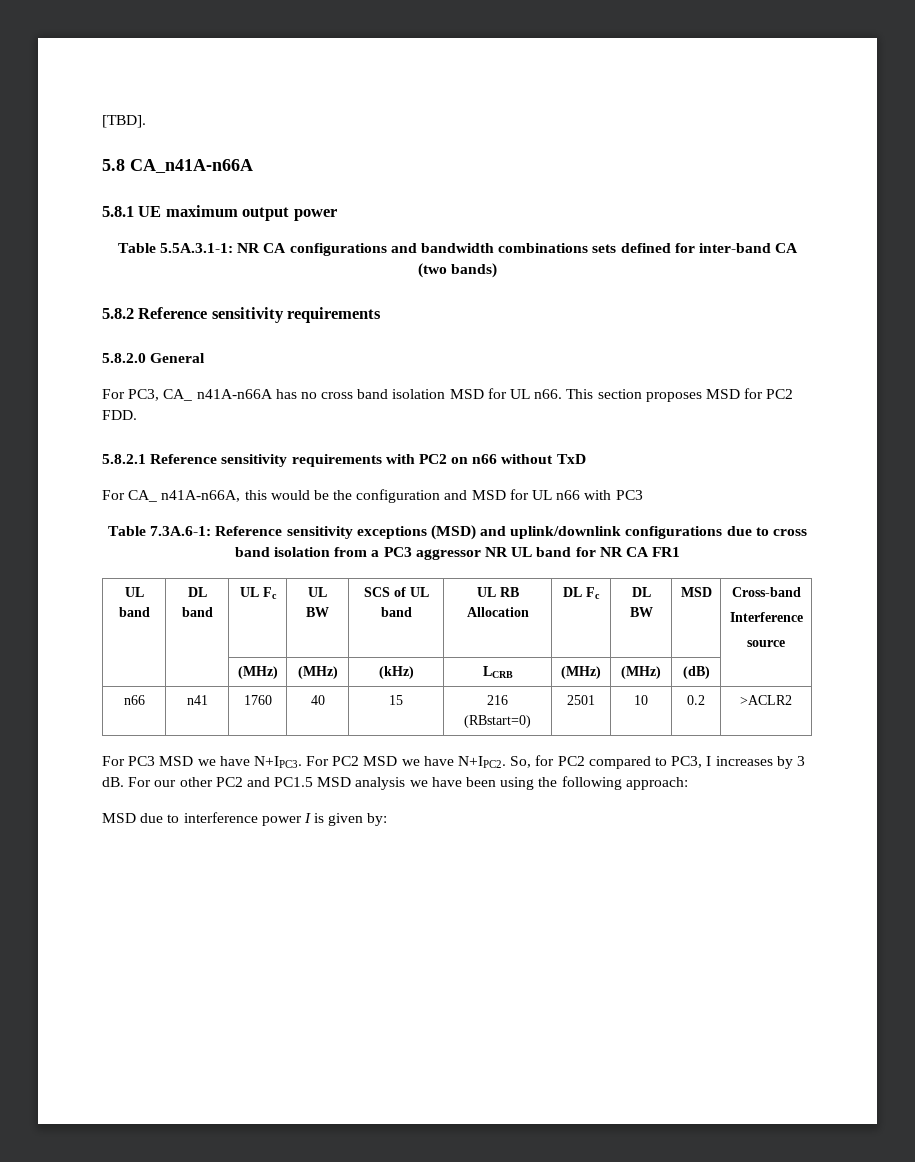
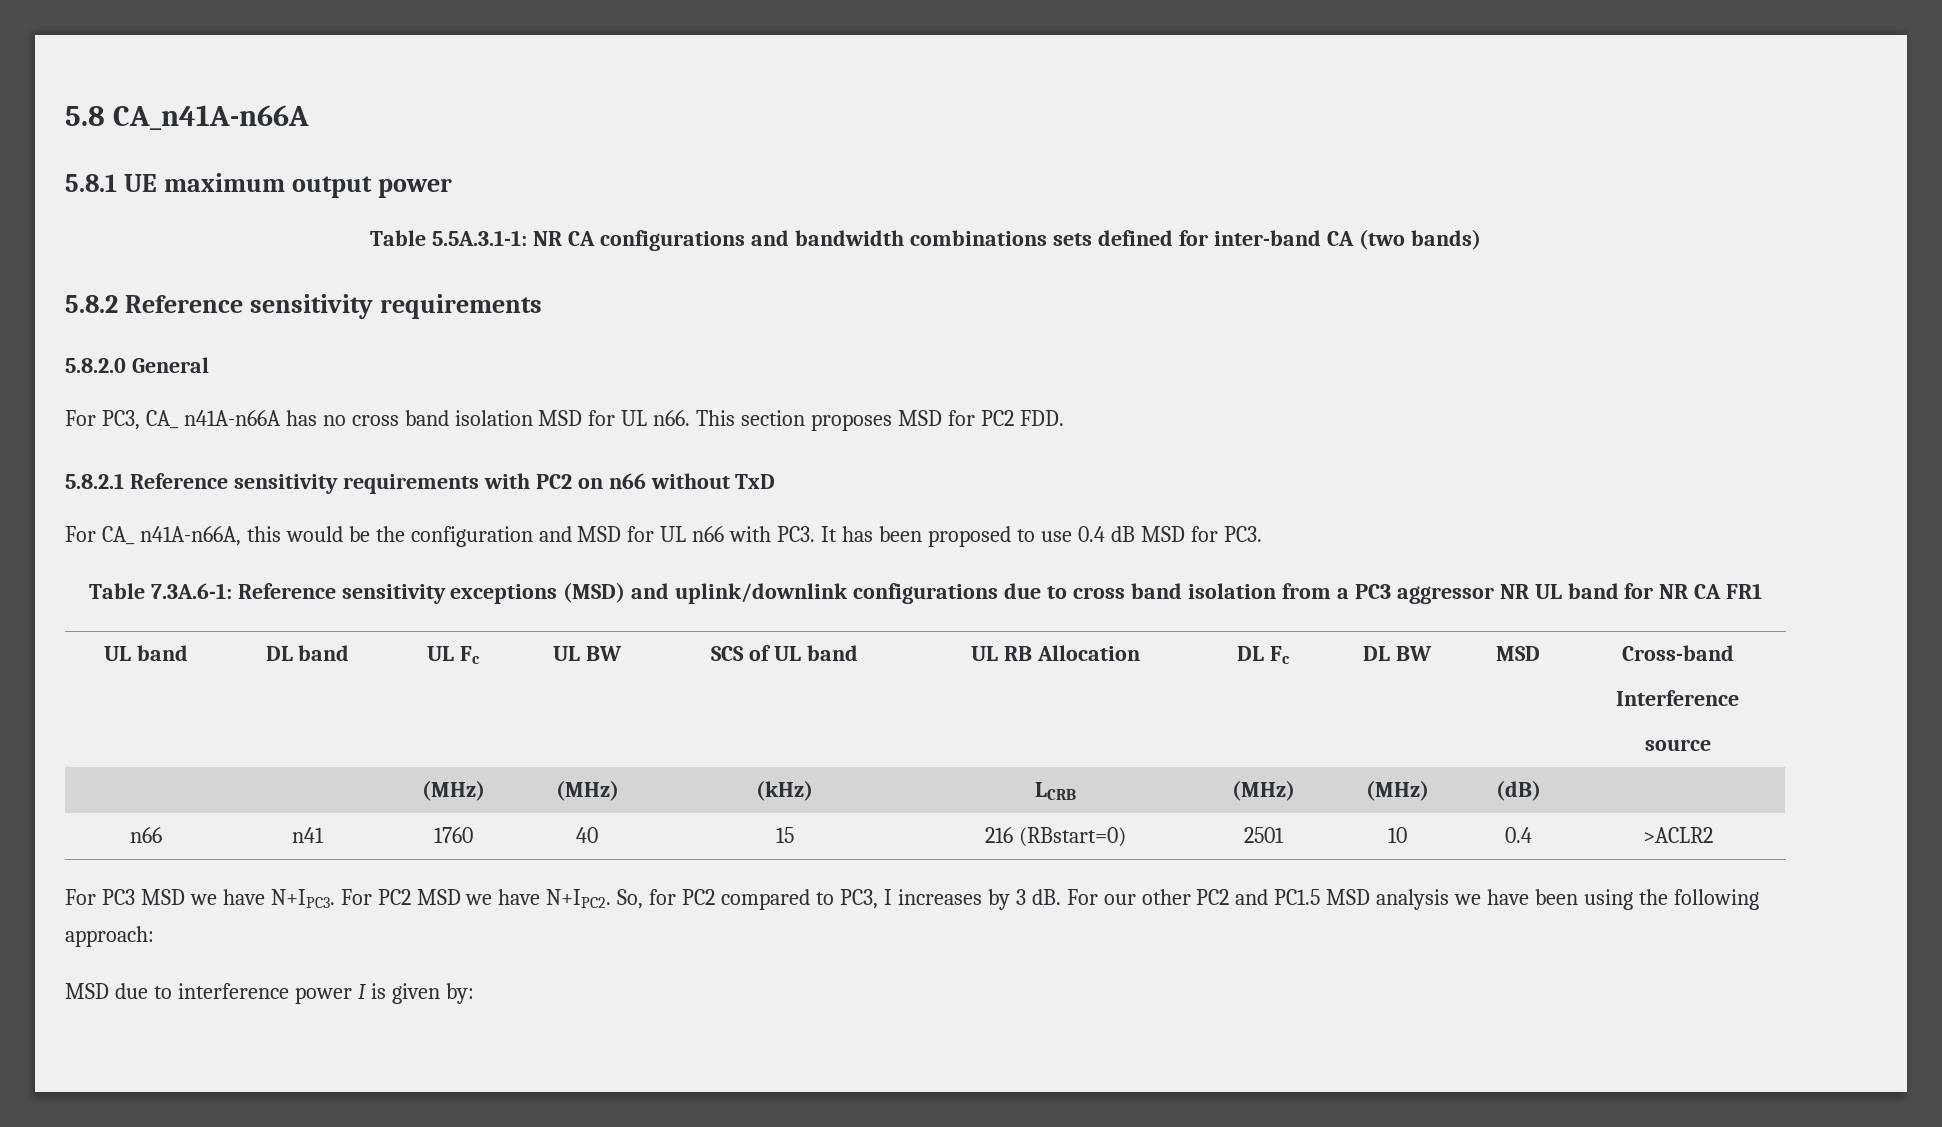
- [TBD].
- For CA_ n41A-n66A, this would be the configuration and MSD for UL n66 with PC3
+ For CA_ n41A-n66A, this would be the configuration and MSD for UL n66 with PC3. It has been proposed to use 0.4 dB MSD for PC3.
- n66 | n41 | 1760 | 40 | 15 | 216 (RBstart=0) | 2501 | 10 | 0.2 | >ACLR2
+ n66 | n41 | 1760 | 40 | 15 | 216 (RBstart=0) | 2501 | 10 | 0.4 | >ACLR2

